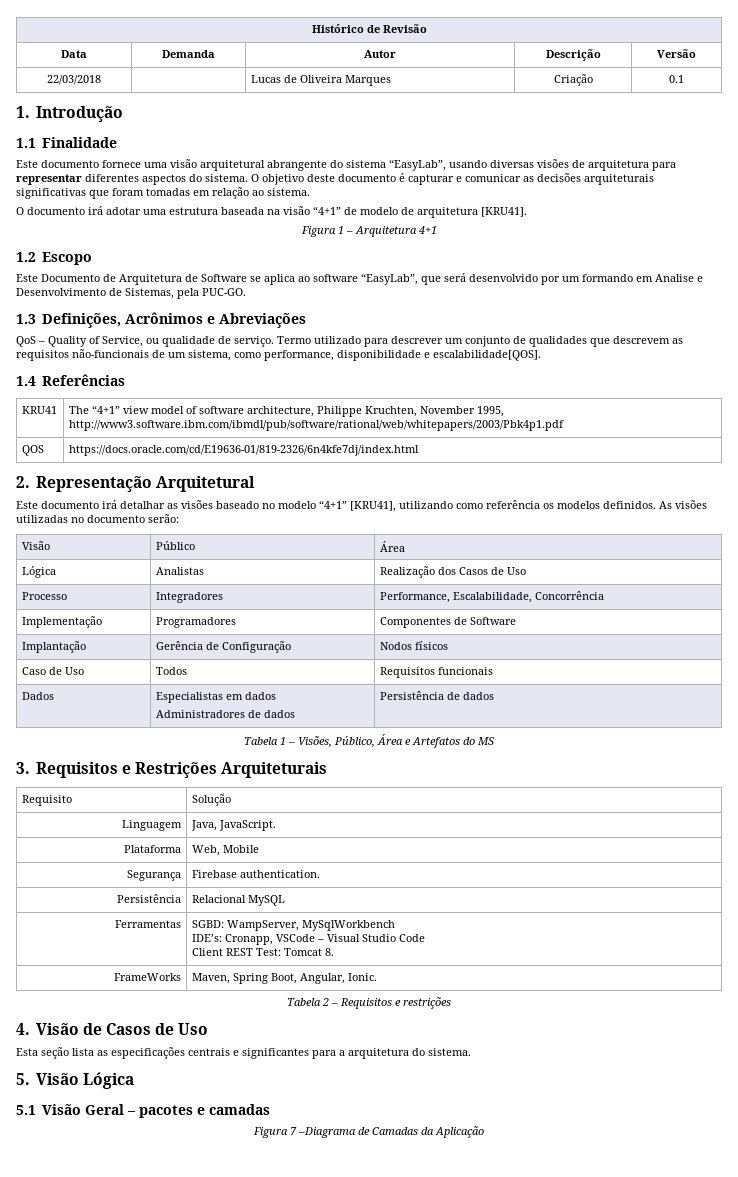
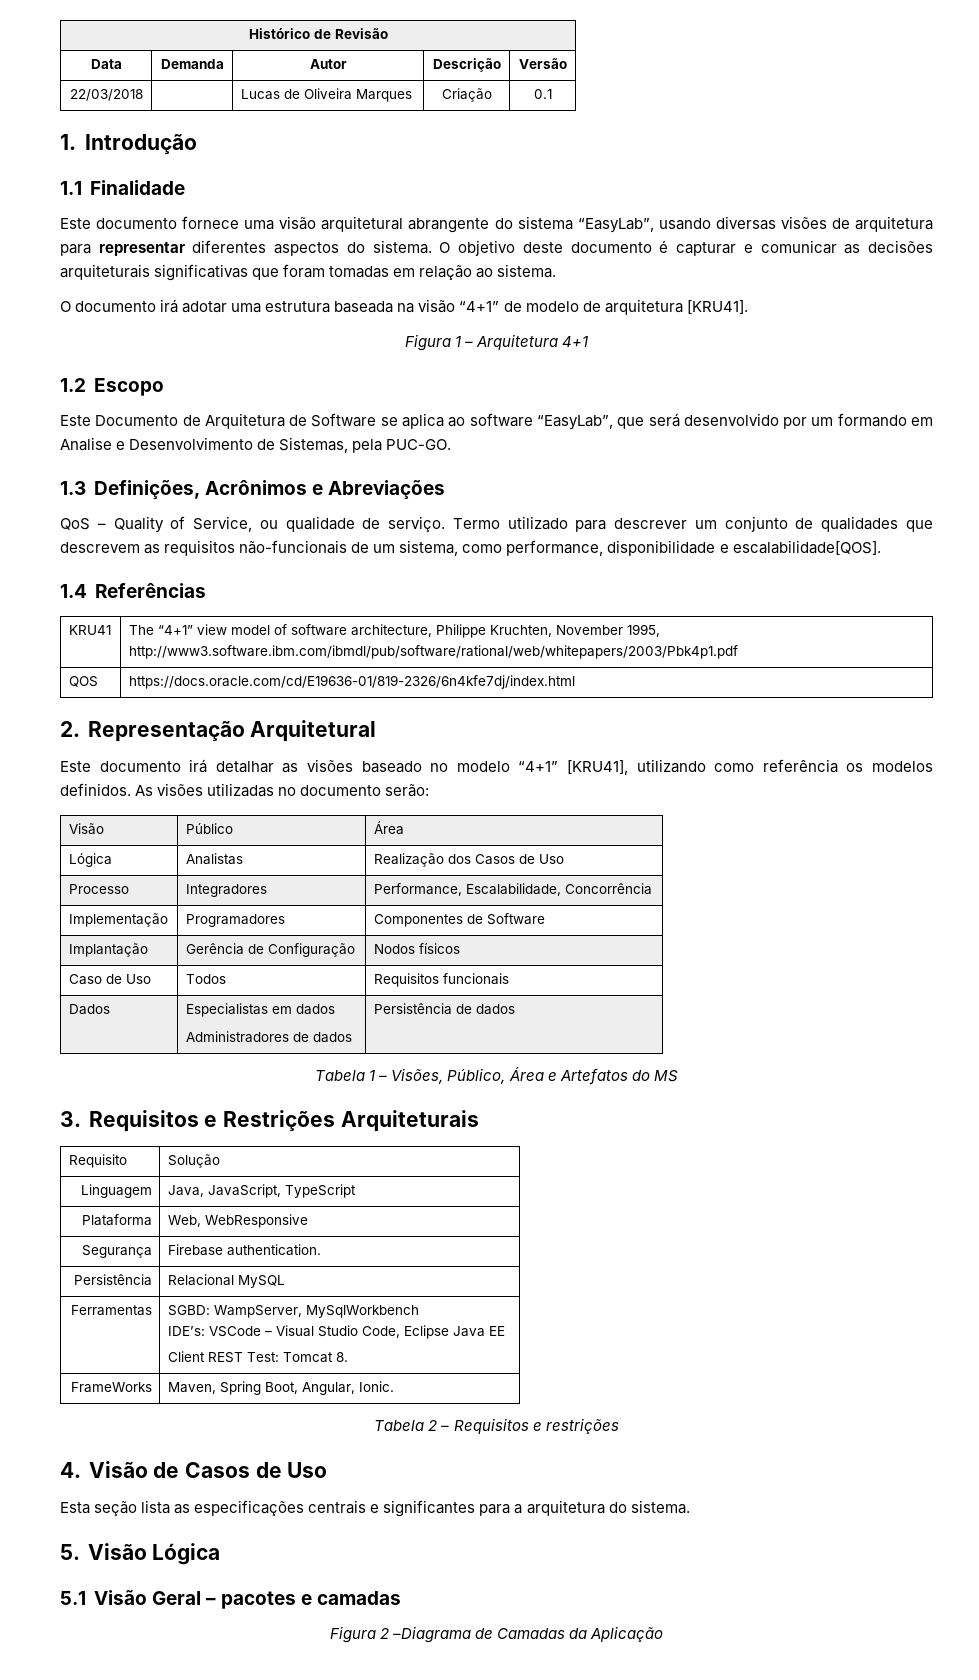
- Linguagem | Java, JavaScript.
+ Linguagem | Java, JavaScript, TypeScript
- Plataforma | Web, Mobile
+ Plataforma | Web, WebResponsive
  Ferramentas | SGBD: WampServer, MySqlWorkbench
- IDE’s: Cronapp, VSCode – Visual Studio Code
+ IDE’s: VSCode – Visual Studio Code, Eclipse Java EE
- Figura 7 –Diagrama de Camadas da Aplicação
+ Figura 2 –Diagrama de Camadas da Aplicação

